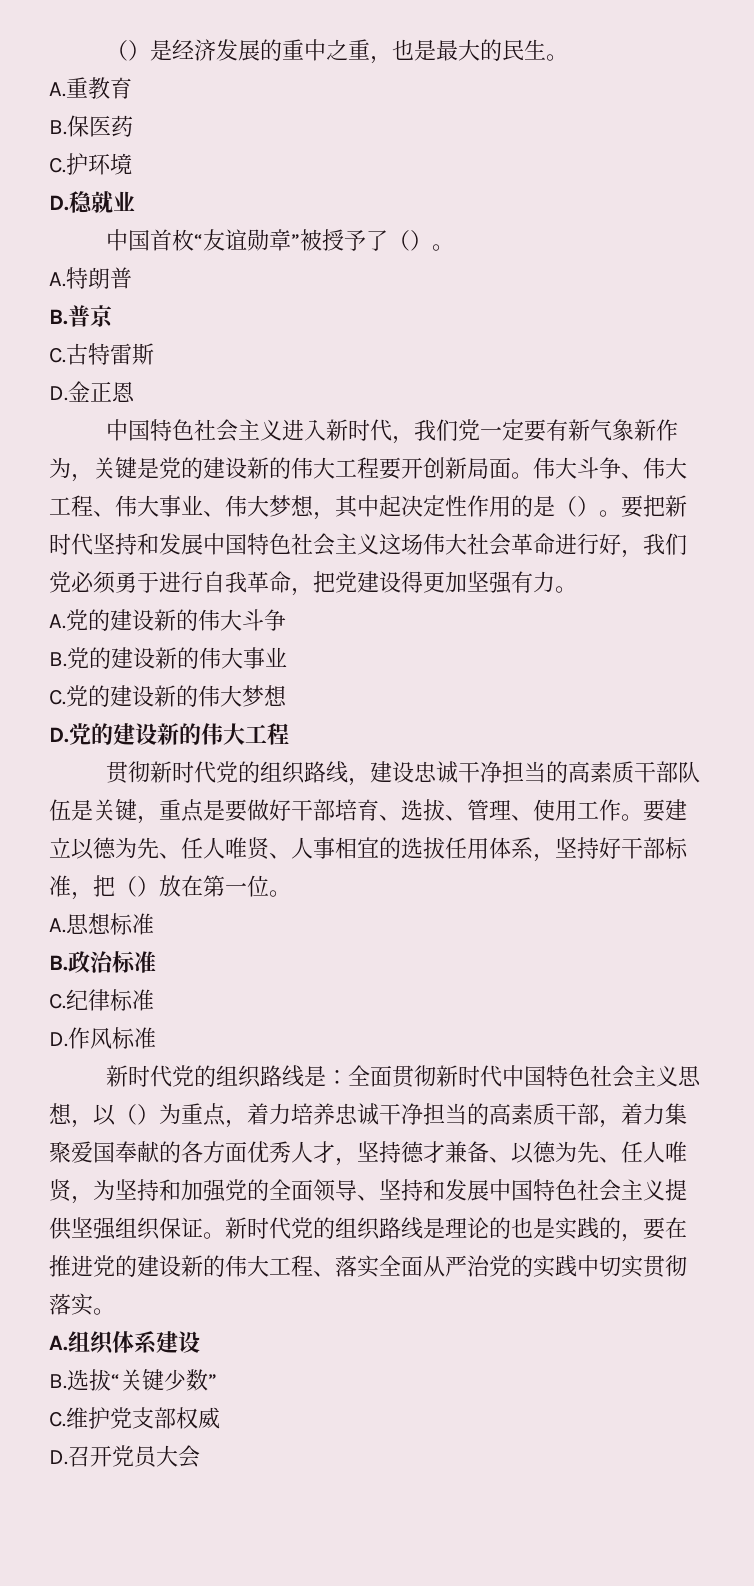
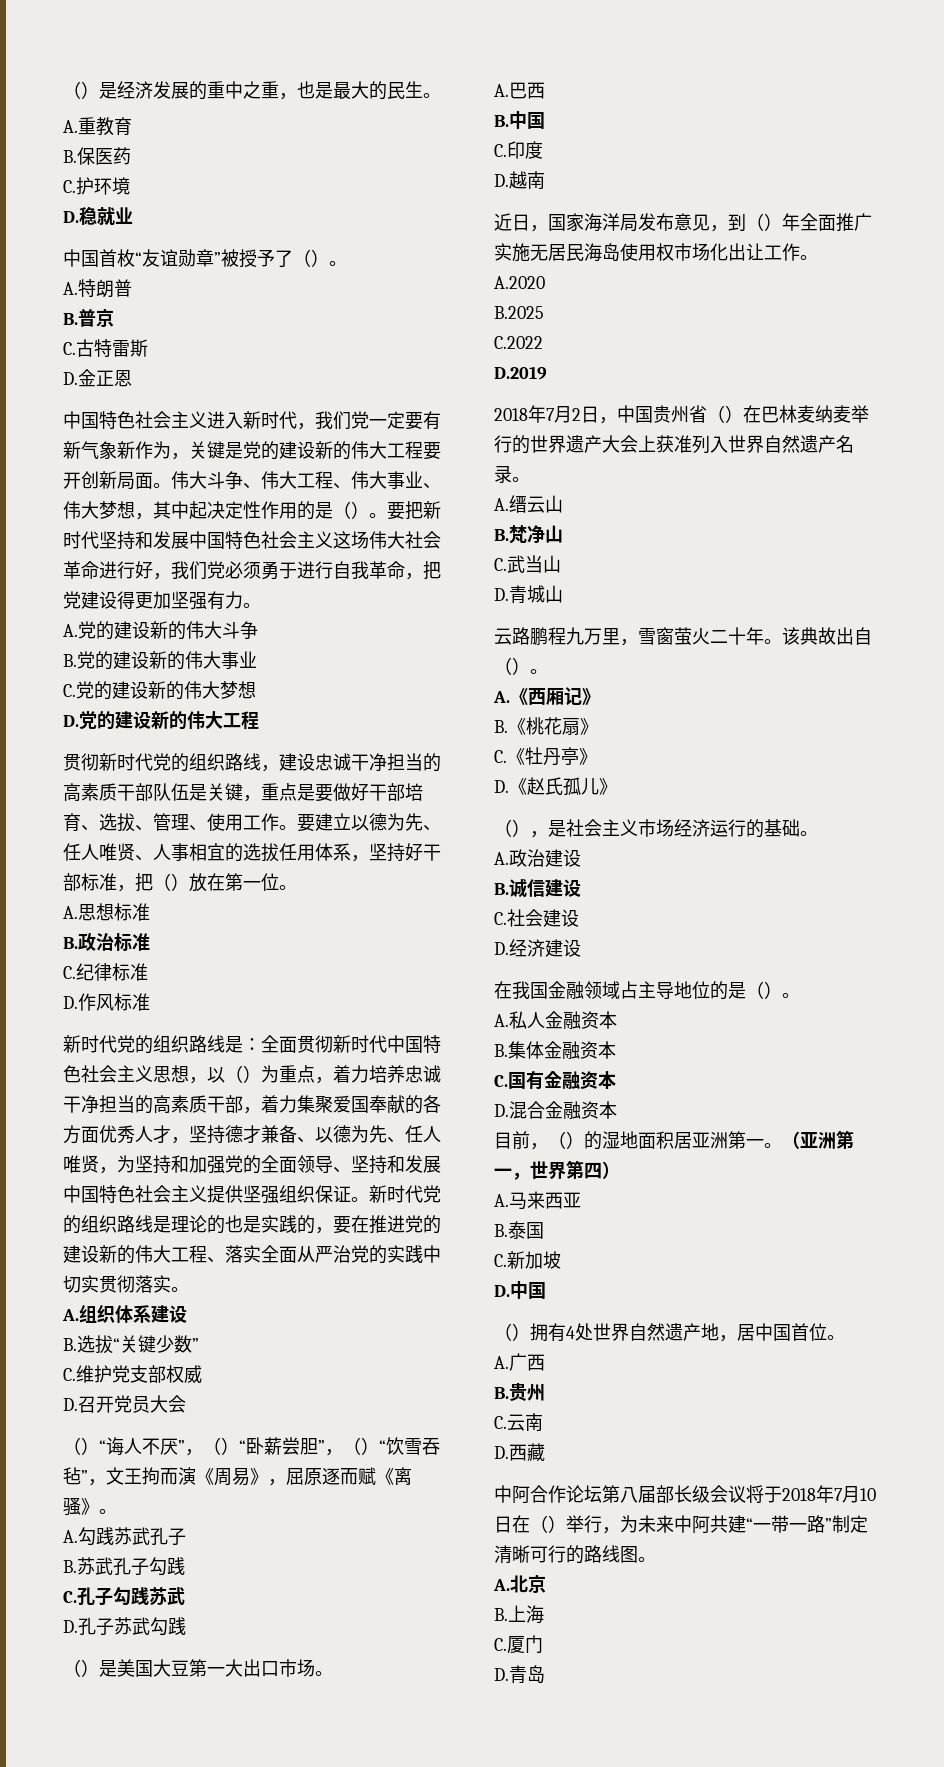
+ （）“诲人不厌”，（）“卧薪尝胆”，（）“饮雪吞毡”，文王拘而演《周易》，屈原逐而赋《离骚》。
+ A.勾践苏武孔子
+ B.苏武孔子勾践
+ C.孔子勾践苏武
+ D.孔子苏武勾践
+ （）是美国大豆第一大出口市场。
+ A.巴西
+ B.中国
+ C.印度
+ D.越南
+ 近日，国家海洋局发布意见，到（）年全面推广实施无居民海岛使用权市场化出让工作。
+ A.2020
+ B.2025
+ C.2022
+ D.2019
+ 2018年7月2日，中国贵州省（）在巴林麦纳麦举行的世界遗产大会上获准列入世界自然遗产名录。
+ A.缙云山
+ B.梵净山
+ C.武当山
+ D.青城山
+ 云路鹏程九万里，雪窗萤火二十年。该典故出自（）。
+ A.《西厢记》
+ B.《桃花扇》
+ C.《牡丹亭》
+ D.《赵氏孤儿》
+ （），是社会主义市场经济运行的基础。
+ A.政治建设
+ B.诚信建设
+ C.社会建设
+ D.经济建设
+ 在我国金融领域占主导地位的是（）。
+ A.私人金融资本
+ B.集体金融资本
+ C.国有金融资本
+ D.混合金融资本
+ 目前，（）的湿地面积居亚洲第一。（亚洲第一，世界第四）
+ A.马来西亚
+ B.泰国
+ C.新加坡
+ D.中国
+ （）拥有4处世界自然遗产地，居中国首位。
+ A.广西
+ B.贵州
+ C.云南
+ D.西藏
+ 中阿合作论坛第八届部长级会议将于2018年7月10日在（）举行，为未来中阿共建“一带一路”制定清晰可行的路线图。
+ A.北京
+ B.上海
+ C.厦门
+ D.青岛

